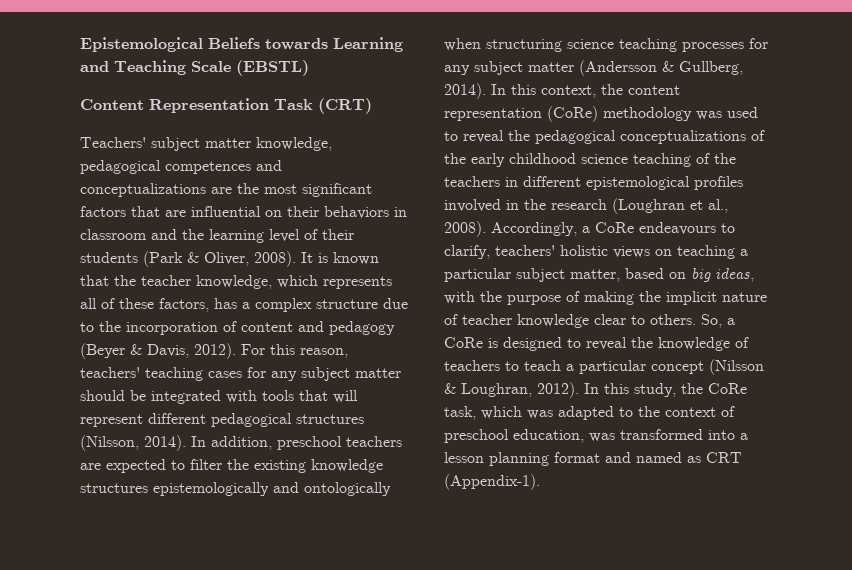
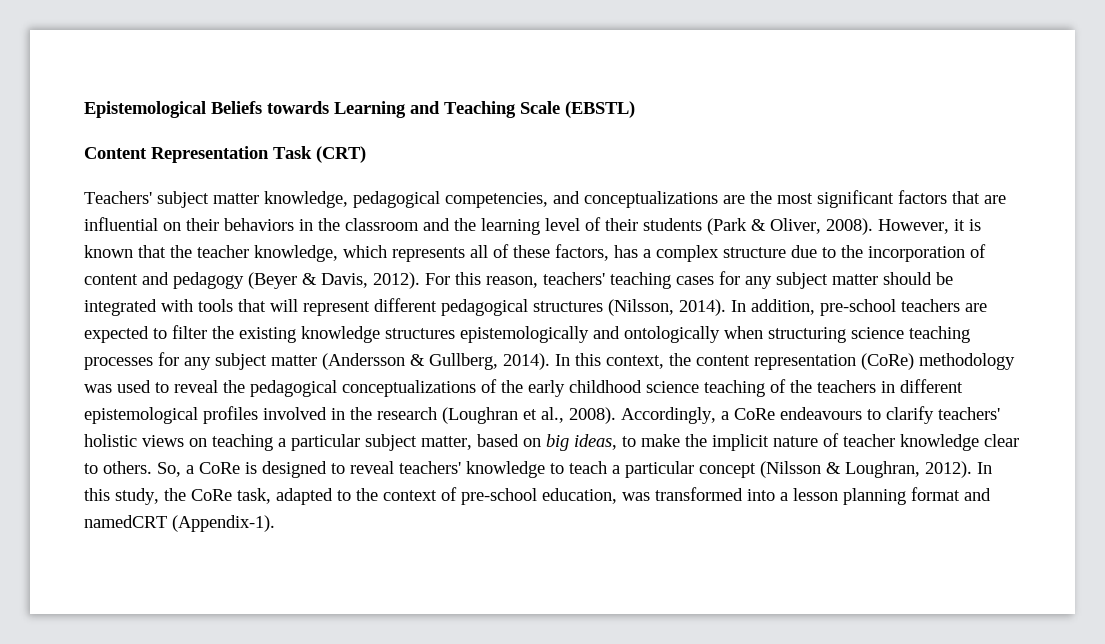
- Teachers' subject matter knowledge, pedagogical competences and conceptualizations are the most significant factors that are influential on their behaviors in classroom and the learning level of their students (Park & Oliver, 2008).
+ Teachers' subject matter knowledge, pedagogical competencies, and conceptualizations are the most significant factors that are influential on their behaviors in the classroom and the learning level of their students (Park & Oliver, 2008).
- It is known that the teacher knowledge, which represents all of these factors, has a complex structure due to the incorporation of content and pedagogy (Beyer & Davis, 2012).
+ However, it is known that the teacher knowledge, which represents all of these factors, has a complex structure due to the incorporation of content and pedagogy (Beyer & Davis, 2012).
- In addition, preschool teachers are expected to filter the existing knowledge structures epistemologically and ontologically when structuring science teaching processes for any subject matter (Andersson & Gullberg, 2014).
+ In addition, pre-school teachers are expected to filter the existing knowledge structures epistemologically and ontologically when structuring science teaching processes for any subject matter (Andersson & Gullberg, 2014).
- Accordingly, a CoRe endeavours to clarify, teachers' holistic views on teaching a particular subject matter, based on big ideas, with the purpose of making the implicit nature of teacher knowledge clear to others.
+ Accordingly, a CoRe endeavours to clarify teachers' holistic views on teaching a particular subject matter, based on big ideas, to make the implicit nature of teacher knowledge clear to others.
- So, a CoRe is designed to reveal the knowledge of teachers to teach a particular concept (Nilsson & Loughran, 2012).
+ So, a CoRe is designed to reveal teachers' knowledge to teach a particular concept (Nilsson & Loughran, 2012).
- In this study, the CoRe task, which was adapted to the context of preschool education, was transformed into a lesson planning format and named as CRT (Appendix-1).
+ In this study, the CoRe task, adapted to the context of pre-school education, was transformed into a lesson planning format and namedCRT (Appendix-1).

